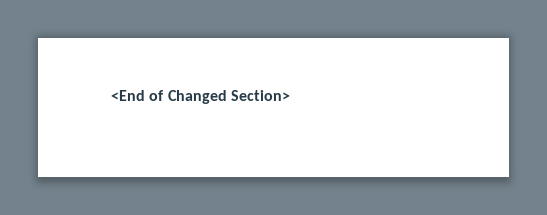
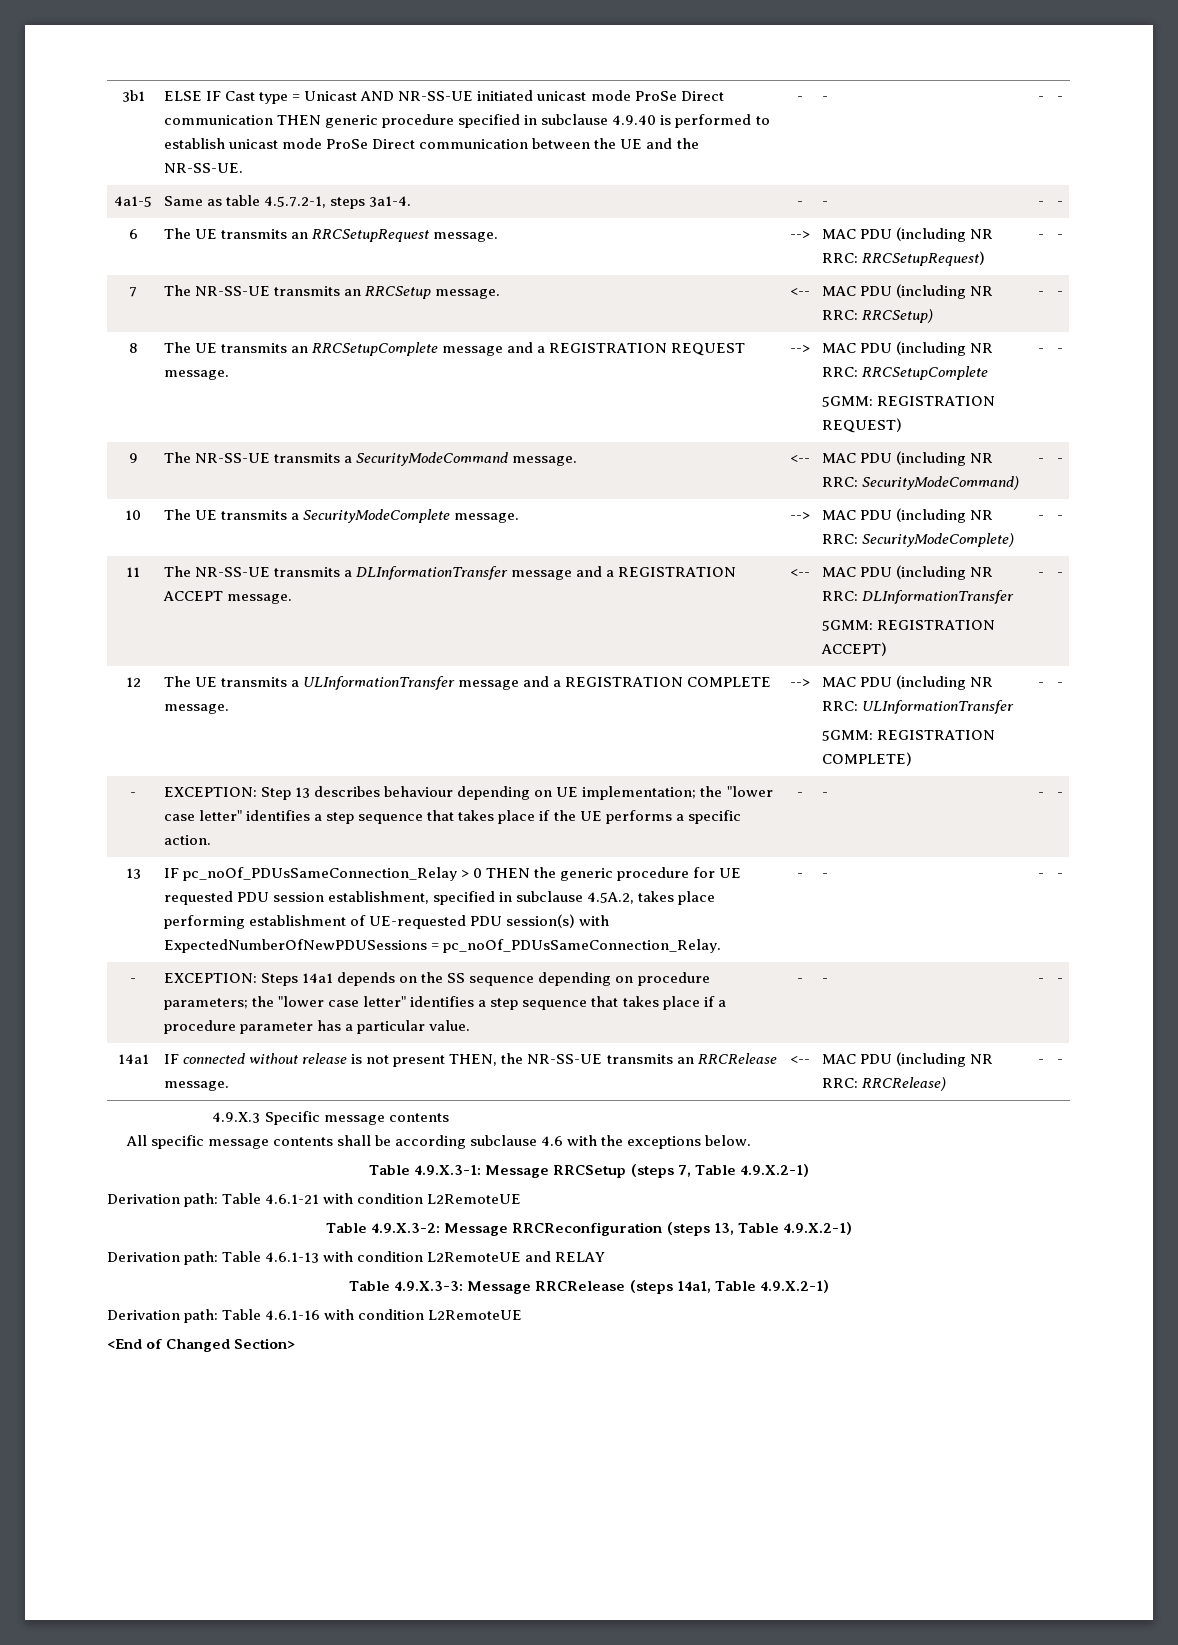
+ 3b1 | ELSE IF Cast type = Unicast AND NR-SS-UE initiated unicast mode ProSe Direct communication THEN generic procedure specified in subclause 4.9.40 is performed to establish unicast mode ProSe Direct communication between the UE and the NR-SS-UE. | - | - | - | -
+ 4a1-5 | Same as table 4.5.7.2-1, steps 3a1-4. | - | - | - | -
+ 6 | The UE transmits an RRCSetupRequest message. | --> | MAC PDU (including NR RRC: RRCSetupRequest) | - | -
+ 7 | The NR-SS-UE transmits an RRCSetup message. | <-- | MAC PDU (including NR RRC: RRCSetup) | - | -
+ 8 | The UE transmits an RRCSetupComplete message and a REGISTRATION REQUEST message. | --> | MAC PDU (including NR RRC: RRCSetupComplete
+ 5GMM: REGISTRATION REQUEST) | - | -
+ 9 | The NR-SS-UE transmits a SecurityModeCommand message. | <-- | MAC PDU (including NR RRC: SecurityModeCommand) | - | -
+ 10 | The UE transmits a SecurityModeComplete message. | --> | MAC PDU (including NR RRC: SecurityModeComplete) | - | -
+ 11 | The NR-SS-UE transmits a DLInformationTransfer message and a REGISTRATION ACCEPT message. | <-- | MAC PDU (including NR RRC: DLInformationTransfer
+ 5GMM: REGISTRATION ACCEPT) | - | -
+ 12 | The UE transmits a ULInformationTransfer message and a REGISTRATION COMPLETE message. | --> | MAC PDU (including NR RRC: ULInformationTransfer
+ 5GMM: REGISTRATION COMPLETE) | - | -
+ - | EXCEPTION: Step 13 describes behaviour depending on UE implementation; the "lower case letter" identifies a step sequence that takes place if the UE performs a specific action. | - | - | - | -
+ 13 | IF pc_noOf_PDUsSameConnection_Relay > 0 THEN the generic procedure for UE requested PDU session establishment, specified in subclause 4.5A.2, takes place performing establishment of UE-requested PDU session(s) with ExpectedNumberOfNewPDUSessions = pc_noOf_PDUsSameConnection_Relay. | - | - | - | -
+ - | EXCEPTION: Steps 14a1 depends on the SS sequence depending on procedure parameters; the "lower case letter" identifies a step sequence that takes place if a procedure parameter has a particular value. | - | - | - | -
+ 14a1 | IF connected without release is not present THEN, the NR-SS-UE transmits an RRCRelease message. | <-- | MAC PDU (including NR RRC: RRCRelease) | - | -
+ 4.9.X.3 Specific message contents
+ All specific message contents shall be according subclause 4.6 with the exceptions below.
+ Table 4.9.X.3-1: Message RRCSetup (steps 7, Table 4.9.X.2-1)
+ Derivation path: Table 4.6.1-21 with condition L2RemoteUE
+ Table 4.9.X.3-2: Message RRCReconfiguration (steps 13, Table 4.9.X.2-1)
+ Derivation path: Table 4.6.1-13 with condition L2RemoteUE and RELAY
+ Table 4.9.X.3-3: Message RRCRelease (steps 14a1, Table 4.9.X.2-1)
+ Derivation path: Table 4.6.1-16 with condition L2RemoteUE

